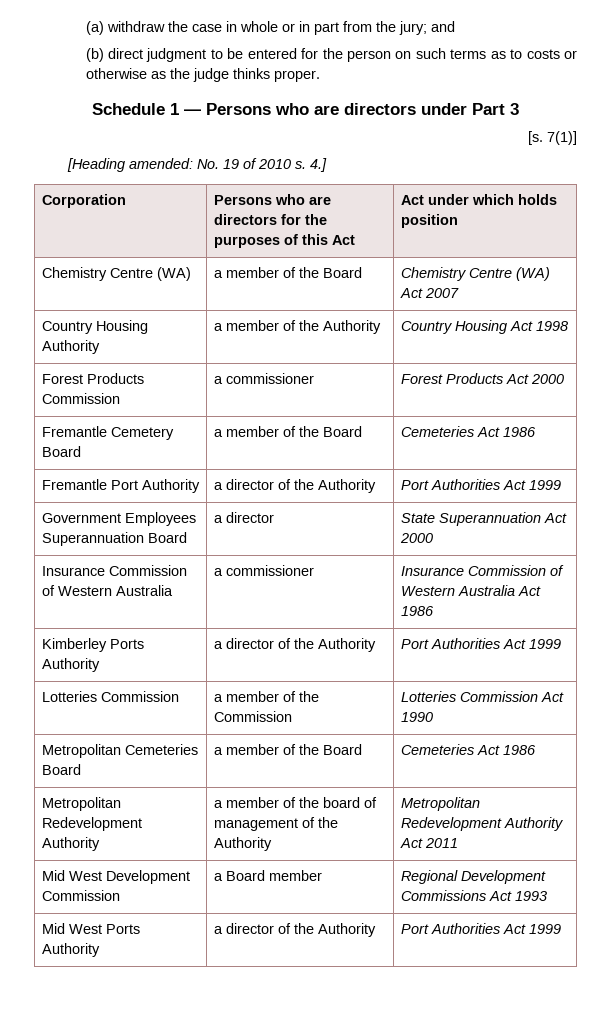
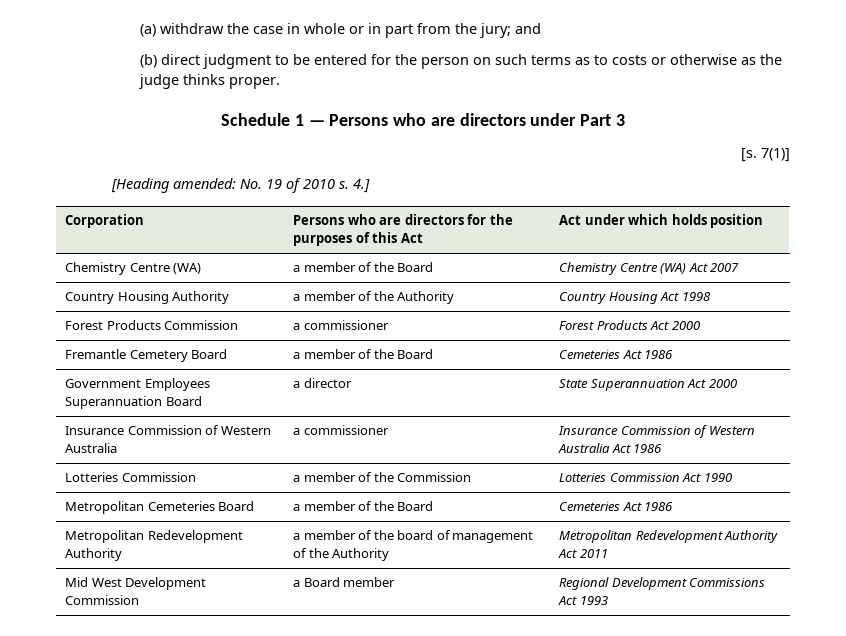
- Fremantle Port Authority | a director of the Authority | Port Authorities Act 1999
- Kimberley Ports Authority | a director of the Authority | Port Authorities Act 1999
- Mid West Ports Authority | a director of the Authority | Port Authorities Act 1999

